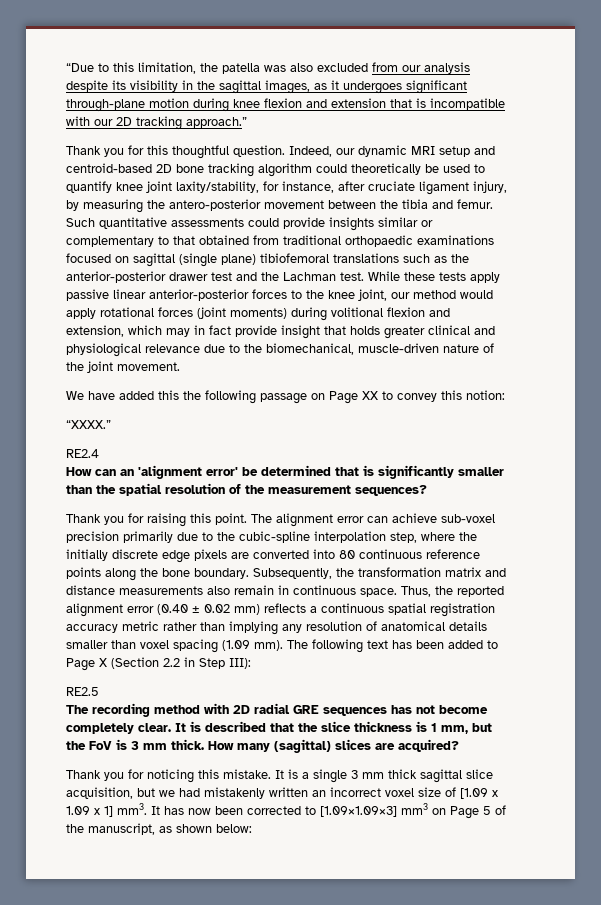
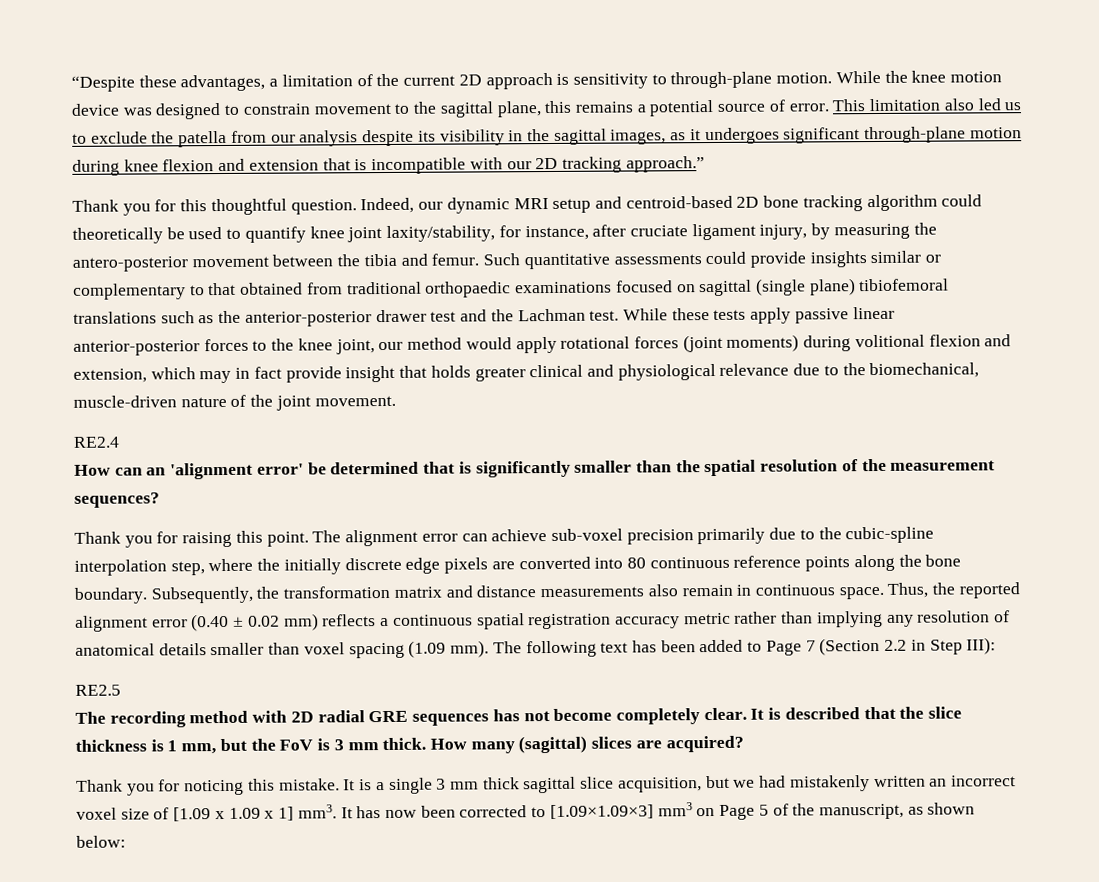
- “Due to this limitation, the patella was also excluded from our analysis despite its visibility in the sagittal images, as it undergoes significant through-plane motion during knee flexion and extension that is incompatible with our 2D tracking approach.”
+ “Despite these advantages, a limitation of the current 2D approach is sensitivity to through-plane motion. While the knee motion device was designed to constrain movement to the sagittal plane, this remains a potential source of error. This limitation also led us to exclude the patella from our analysis despite its visibility in the sagittal images, as it undergoes significant through-plane motion during knee flexion and extension that is incompatible with our 2D tracking approach.”
- We have added this the following passage on Page XX to convey this notion:
- “XXXX.”
- The following text has been added to Page X (Section 2.2 in Step III):
+ The following text has been added to Page 7 (Section 2.2 in Step III):

